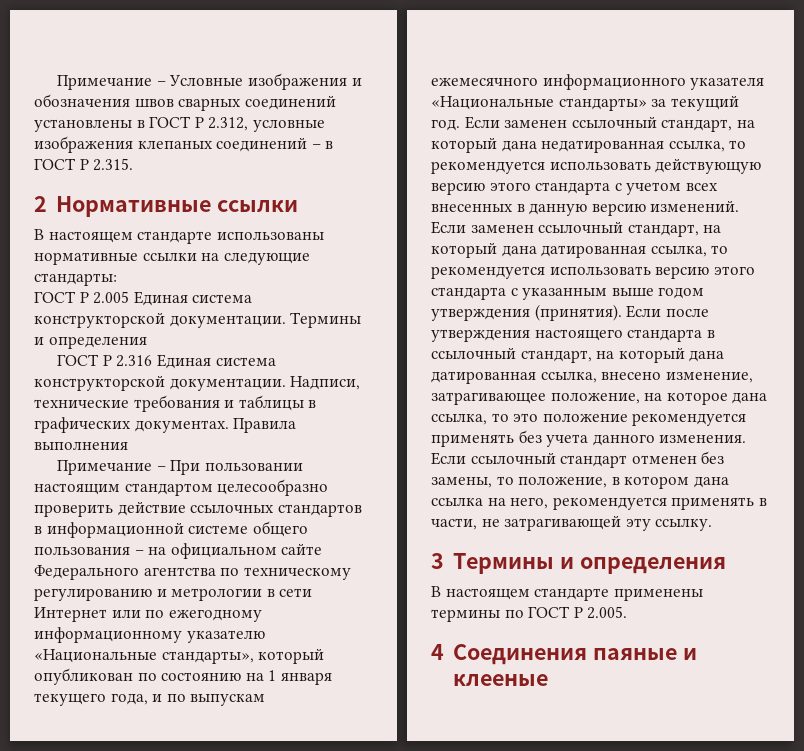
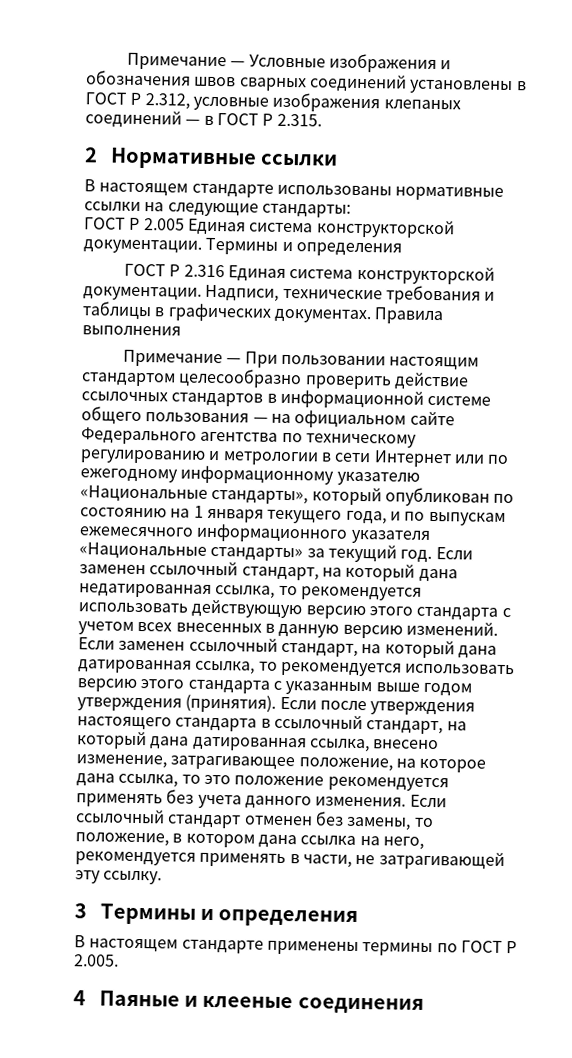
- Примечание – Условные изображения и обозначения швов сварных соединений установлены в ГОСТ Р 2.312, условные изображения клепаных соединений – в ГОСТ Р 2.315.
+ Примечание — Условные изображения и обозначения швов сварных соединений установлены в ГОСТ Р 2.312, условные изображения клепаных соединений — в ГОСТ Р 2.315.
- Примечание – При пользовании настоящим стандартом целесообразно проверить действие ссылочных стандартов в информационной системе общего пользования – на официальном сайте Федерального агентства по техническому регулированию и метрологии в сети Интернет или по ежегодному информационному указателю «Национальные стандарты», который опубликован по состоянию на 1 января текущего года, и по выпускам ежемесячного информационного указателя «Национальные стандарты» за текущий год.
+ Примечание — При пользовании настоящим стандартом целесообразно проверить действие ссылочных стандартов в информационной системе общего пользования — на официальном сайте Федерального агентства по техническому регулированию и метрологии в сети Интернет или по ежегодному информационному указателю «Национальные стандарты», который опубликован по состоянию на 1 января текущего года, и по выпускам ежемесячного информационного указателя «Национальные стандарты» за текущий год.
- 4 Соединения паяные и клееные
+ 4 Паяные и клееные соединения

